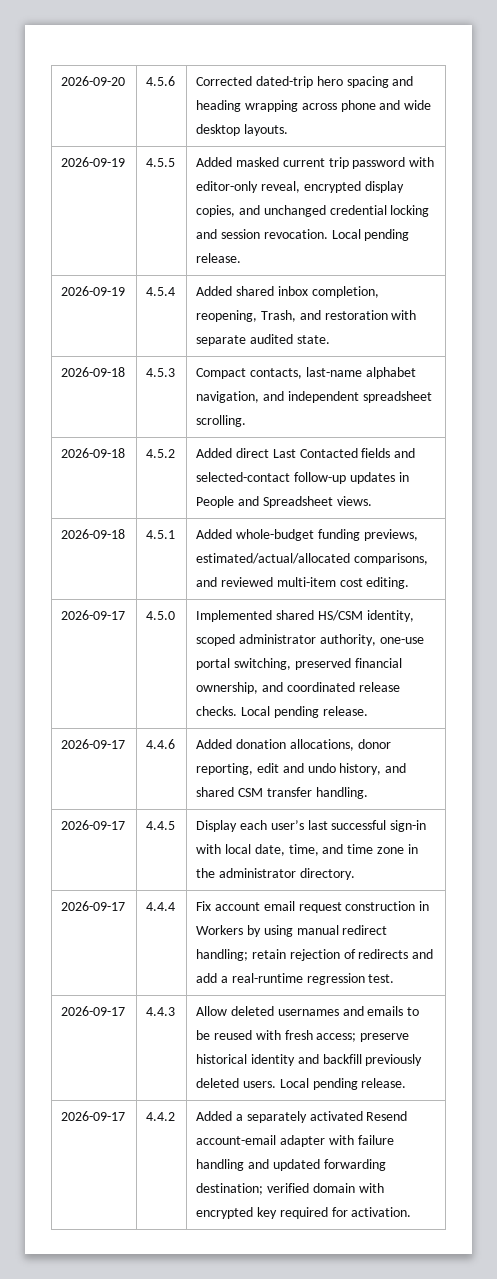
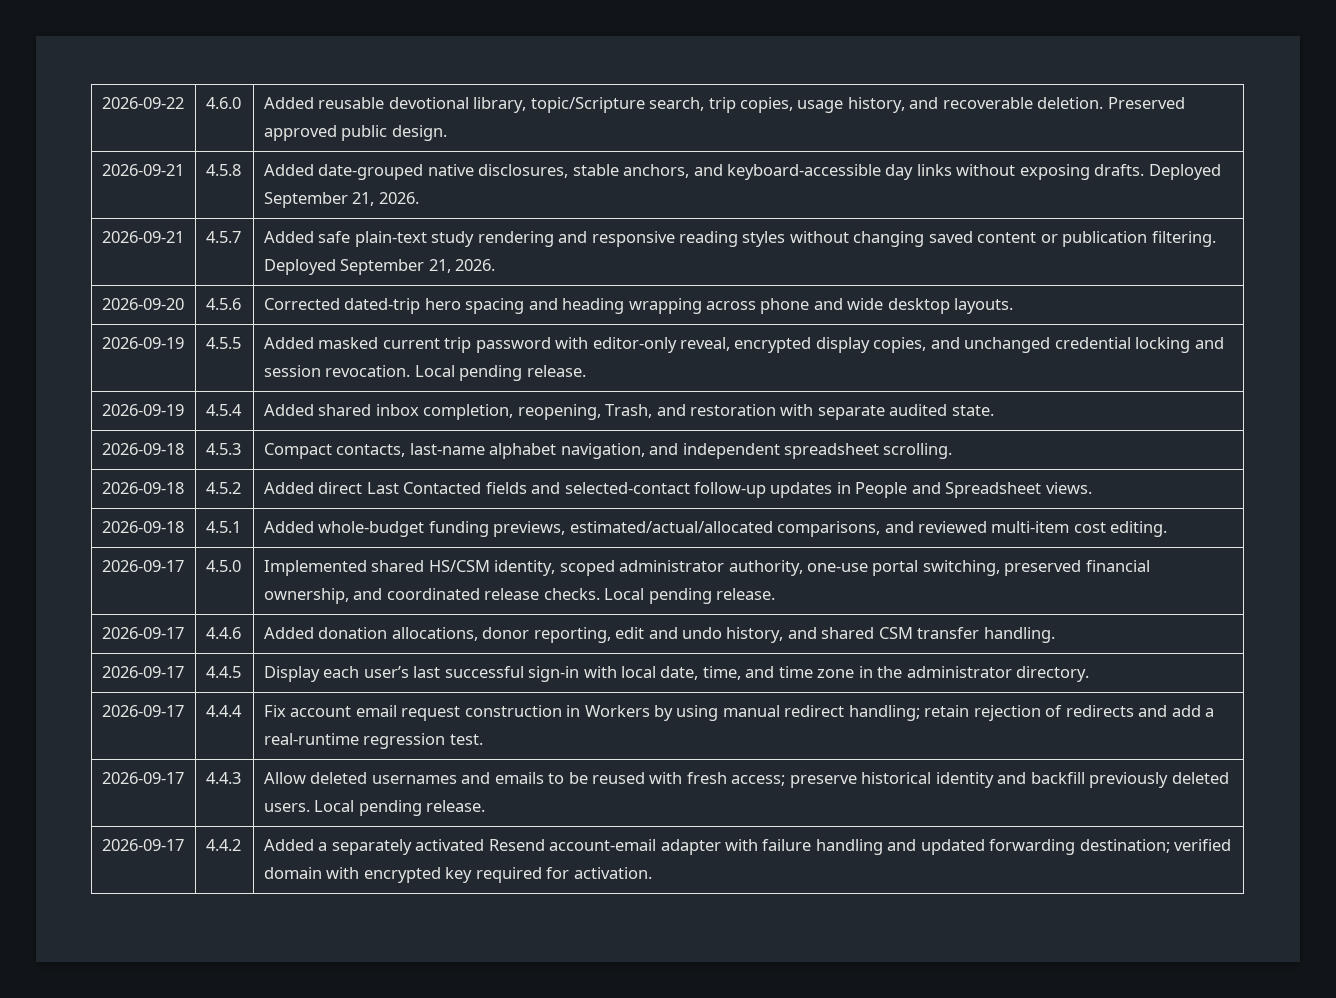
+ 2026-09-22 | 4.6.0 | Added reusable devotional library, topic/Scripture search, trip copies, usage history, and recoverable deletion. Preserved approved public design.
+ 2026-09-21 | 4.5.8 | Added date-grouped native disclosures, stable anchors, and keyboard-accessible day links without exposing drafts. Deployed September 21, 2026.
+ 2026-09-21 | 4.5.7 | Added safe plain-text study rendering and responsive reading styles without changing saved content or publication filtering. Deployed September 21, 2026.

